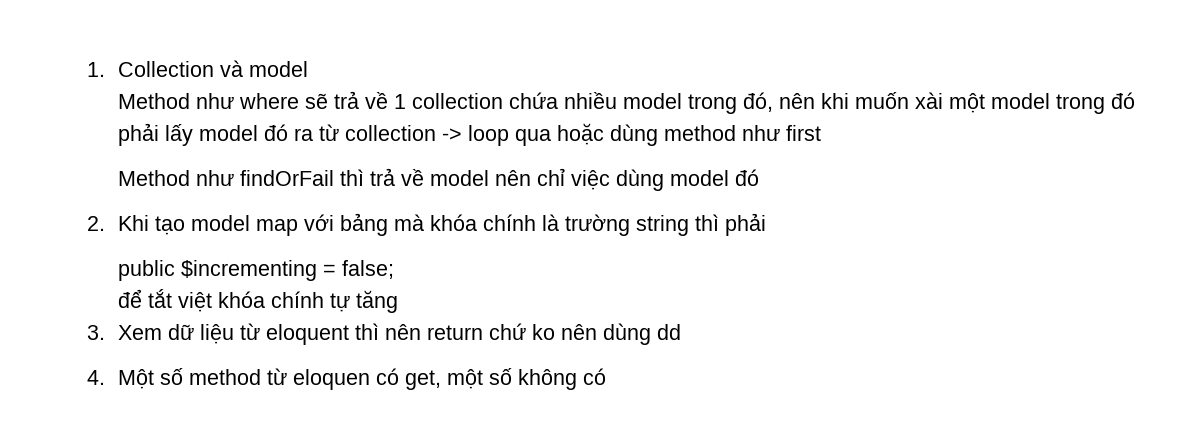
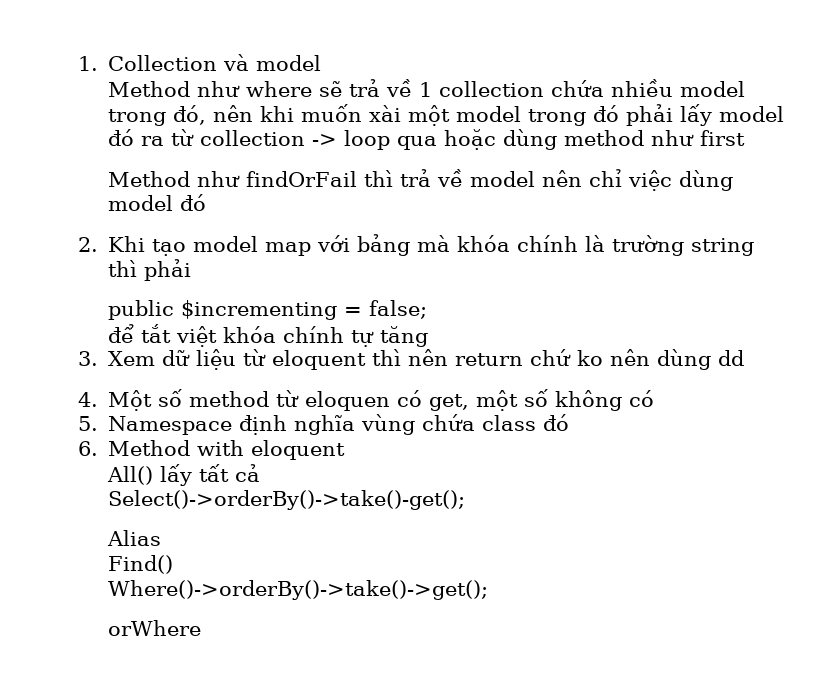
+ 5. Namespace định nghĩa vùng chứa class đó
+ 6. Method with eloquent
+ All() lấy tất cả
+ Select()->orderBy()->take()-get();
+ Alias
+ Find()
+ Where()->orderBy()->take()->get();
+ orWhere

